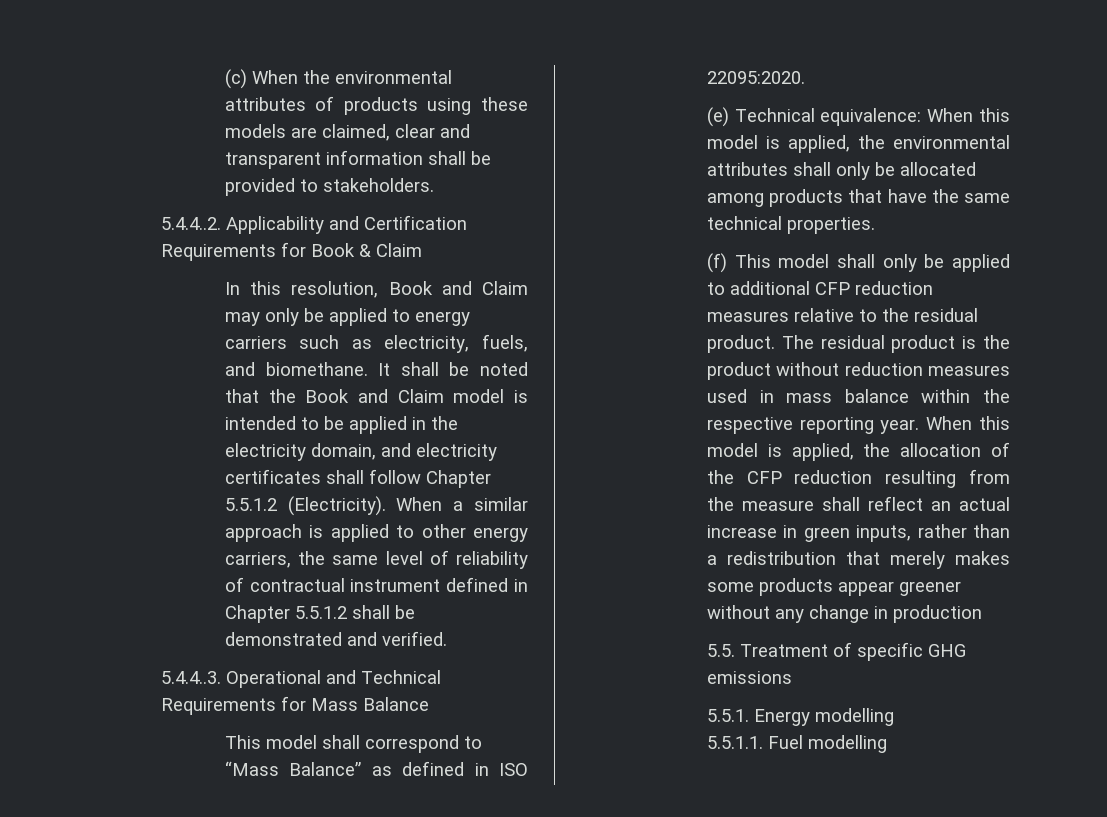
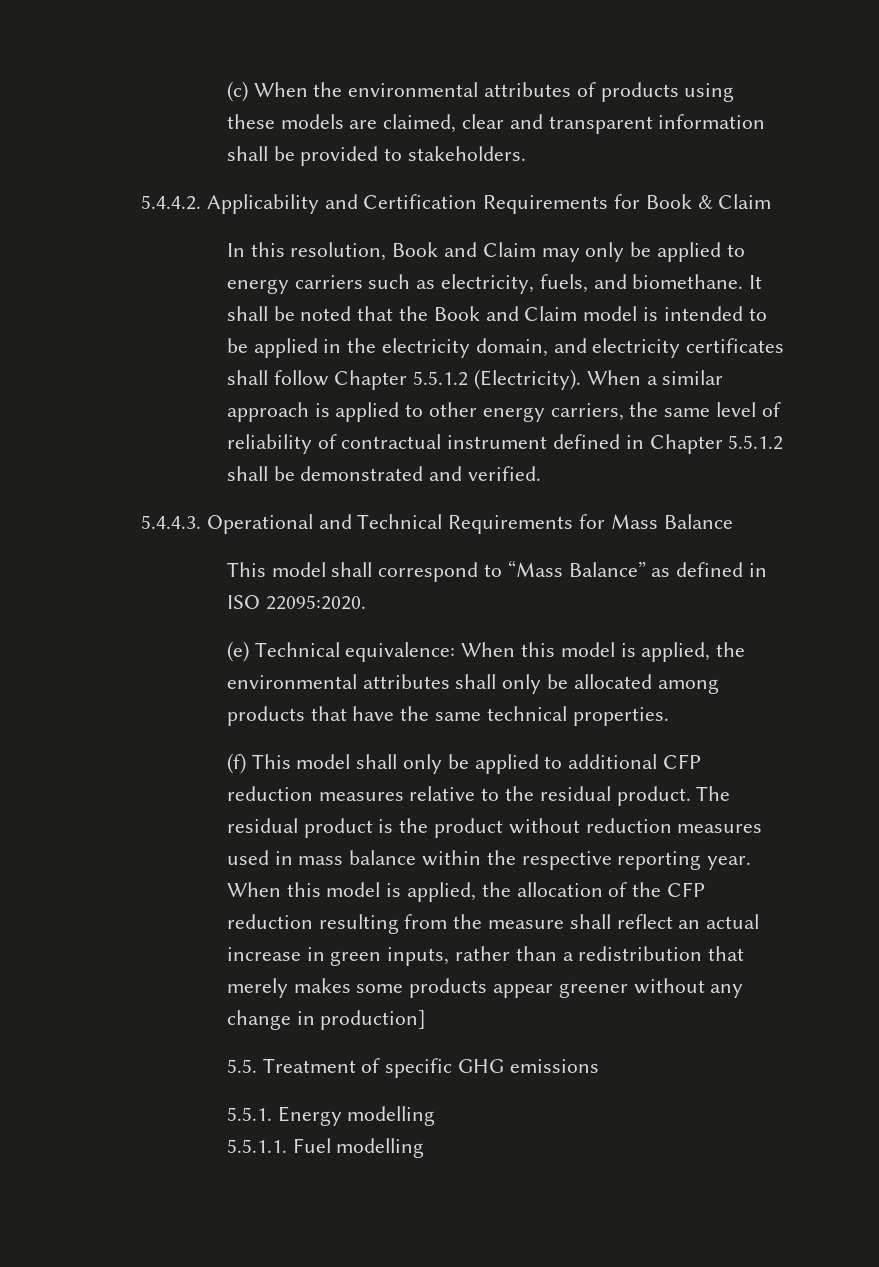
- 5.4.4..2. Applicability and Certification Requirements for Book & Claim
+ 5.4.4.2. Applicability and Certification Requirements for Book & Claim
- 5.4.4..3. Operational and Technical Requirements for Mass Balance
+ 5.4.4.3. Operational and Technical Requirements for Mass Balance
- When this model is applied, the allocation of the CFP reduction resulting from the measure shall reflect an actual increase in green inputs, rather than a redistribution that merely makes some products appear greener without any change in production
+ When this model is applied, the allocation of the CFP reduction resulting from the measure shall reflect an actual increase in green inputs, rather than a redistribution that merely makes some products appear greener without any change in production]

